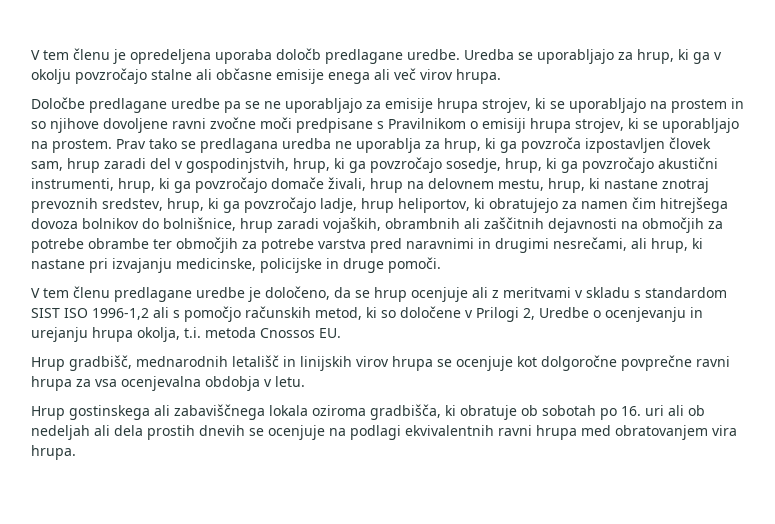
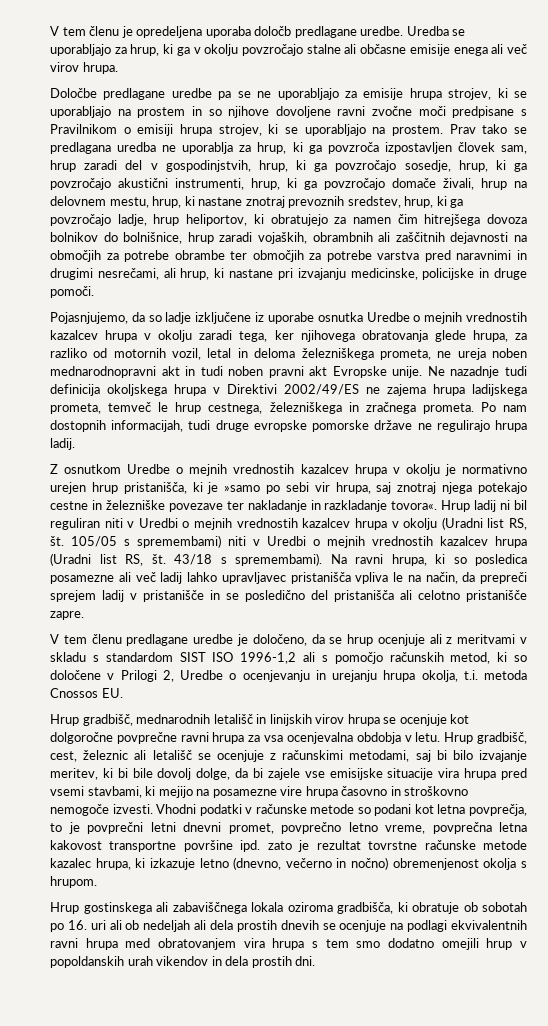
+ Pojasnjujemo, da so ladje izključene iz uporabe osnutka Uredbe o mejnih vrednostih kazalcev hrupa v okolju zaradi tega, ker njihovega obratovanja glede hrupa, za razliko od motornih vozil, letal in deloma železniškega prometa, ne ureja noben mednarodnopravni akt in tudi noben pravni akt Evropske unije. Ne nazadnje tudi definicija okoljskega hrupa v Direktivi 2002/49/ES ne zajema hrupa ladijskega prometa, temveč le hrup cestnega, železniškega in zračnega prometa. Po nam dostopnih informacijah, tudi druge evropske pomorske države ne regulirajo hrupa ladij.
+ Z osnutkom Uredbe o mejnih vrednostih kazalcev hrupa v okolju je normativno urejen hrup pristanišča, ki je »samo po sebi vir hrupa, saj znotraj njega potekajo cestne in železniške povezave ter nakladanje in razkladanje tovora«. Hrup ladij ni bil reguliran niti v Uredbi o mejnih vrednostih kazalcev hrupa v okolju (Uradni list RS, št. 105/05 s spremembami) niti v Uredbi o mejnih vrednostih kazalcev hrupa (Uradni list RS, št. 43/18 s spremembami). Na ravni hrupa, ki so posledica posamezne ali več ladij lahko upravljavec pristanišča vpliva le na način, da prepreči sprejem ladij v pristanišče in se posledično del pristanišča ali celotno pristanišče zapre.
+ Hrup gradbišč, cest, železnic ali letališč se ocenjuje z računskimi metodami, saj bi bilo izvajanje meritev, ki bi bile dovolj dolge, da bi zajele vse emisijske situacije vira hrupa pred vsemi stavbami, ki mejijo na posamezne vire hrupa časovno in stroškovno nemogoče izvesti. Vhodni podatki v računske metode so podani kot letna povprečja, to je povprečni letni dnevni promet, povprečno letno vreme, povprečna letna kakovost transportne površine ipd. zato je rezultat tovrstne računske metode kazalec hrupa, ki izkazuje letno (dnevno, večerno in nočno) obremenjenost okolja s hrupom.
- Hrup gostinskega ali zabaviščnega lokala oziroma gradbišča, ki obratuje ob sobotah po 16. uri ali ob nedeljah ali dela prostih dnevih se ocenjuje na podlagi ekvivalentnih ravni hrupa med obratovanjem vira hrupa.
+ Hrup gostinskega ali zabaviščnega lokala oziroma gradbišča, ki obratuje ob sobotah po 16. uri ali ob nedeljah ali dela prostih dnevih se ocenjuje na podlagi ekvivalentnih ravni hrupa med obratovanjem vira hrupa s tem smo dodatno omejili hrup v popoldanskih urah vikendov in dela prostih dni.

